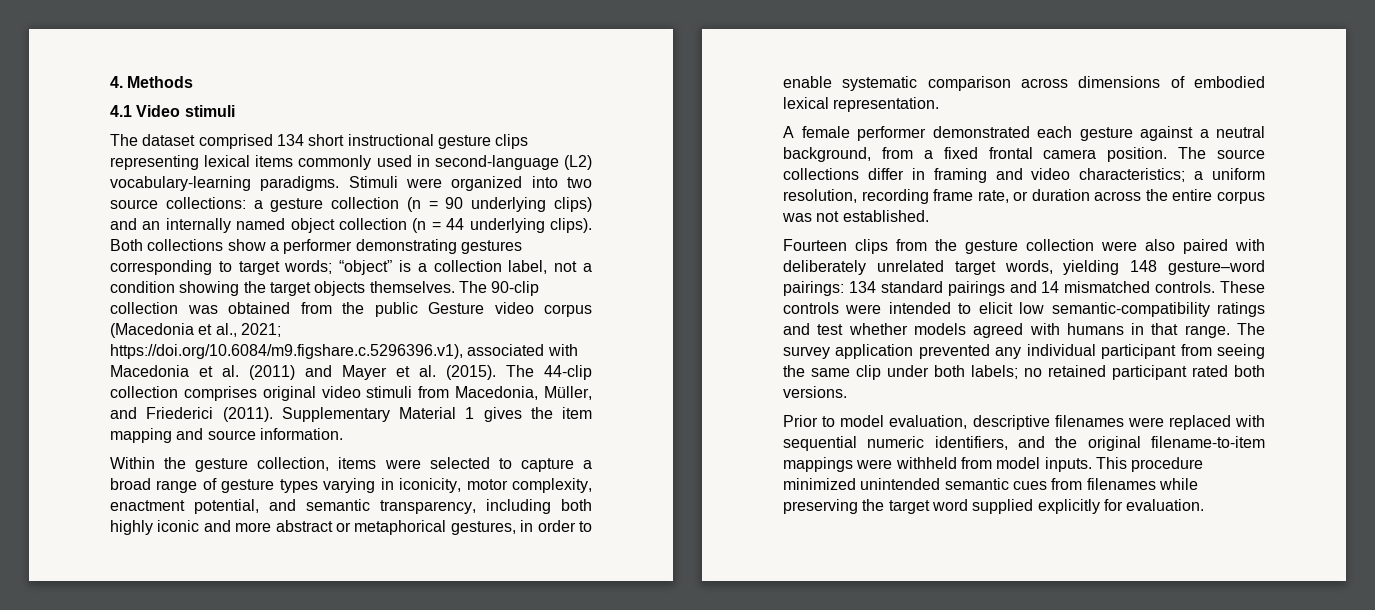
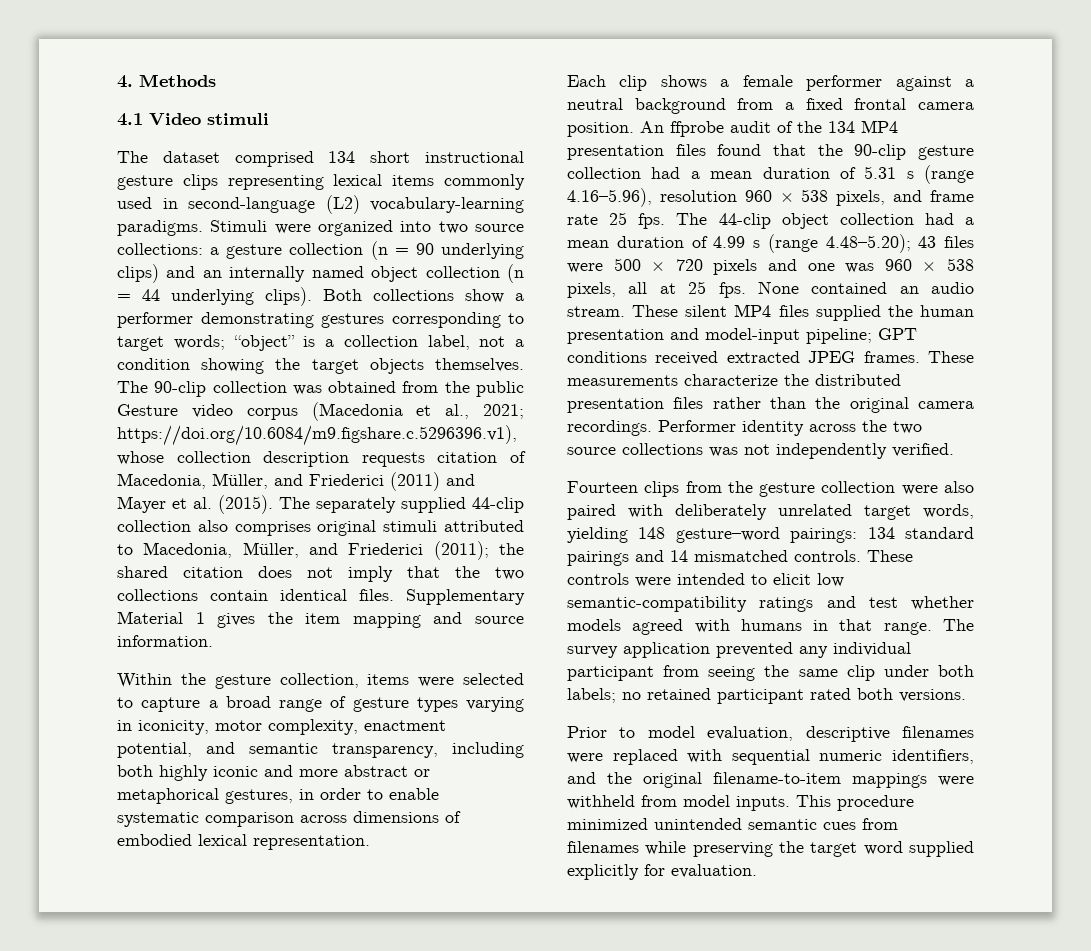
- The 90-clip collection was obtained from the public Gesture video corpus (Macedonia et al., 2021; https://doi.org/10.6084/m9.figshare.c.5296396.v1), associated with Macedonia et al. (2011) and Mayer et al. (2015).
+ The 90-clip collection was obtained from the public Gesture video corpus (Macedonia et al., 2021; https://doi.org/10.6084/m9.figshare.c.5296396.v1), whose collection description requests citation of Macedonia, Müller, and Friederici (2011) and Mayer et al. (2015).
- The 44-clip collection comprises original video stimuli from Macedonia, Müller, and Friederici (2011).
+ The separately supplied 44-clip collection also comprises original stimuli attributed to Macedonia, Müller, and Friederici (2011); the shared citation does not imply that the two collections contain identical files.
- A female performer demonstrated each gesture against a neutral background, from a fixed frontal camera position.
+ Each clip shows a female performer against a neutral background from a fixed frontal camera position.
- The source collections differ in framing and video characteristics; a uniform resolution, recording frame rate, or duration across the entire corpus was not established.
+ An ffprobe audit of the 134 MP4 presentation files found that the 90-clip gesture collection had a mean duration of 5.31 s (range 4.16–5.96), resolution 960 × 538 pixels, and frame rate 25 fps. The 44-clip object collection had a mean duration of 4.99 s (range 4.48–5.20); 43 files were 500 × 720 pixels and one was 960 × 538 pixels, all at 25 fps. None contained an audio stream. These silent MP4 files supplied the human presentation and model-input pipeline; GPT conditions received extracted JPEG frames. These measurements characterize the distributed presentation files rather than the original camera recordings. Performer identity across the two source collections was not independently verified.

